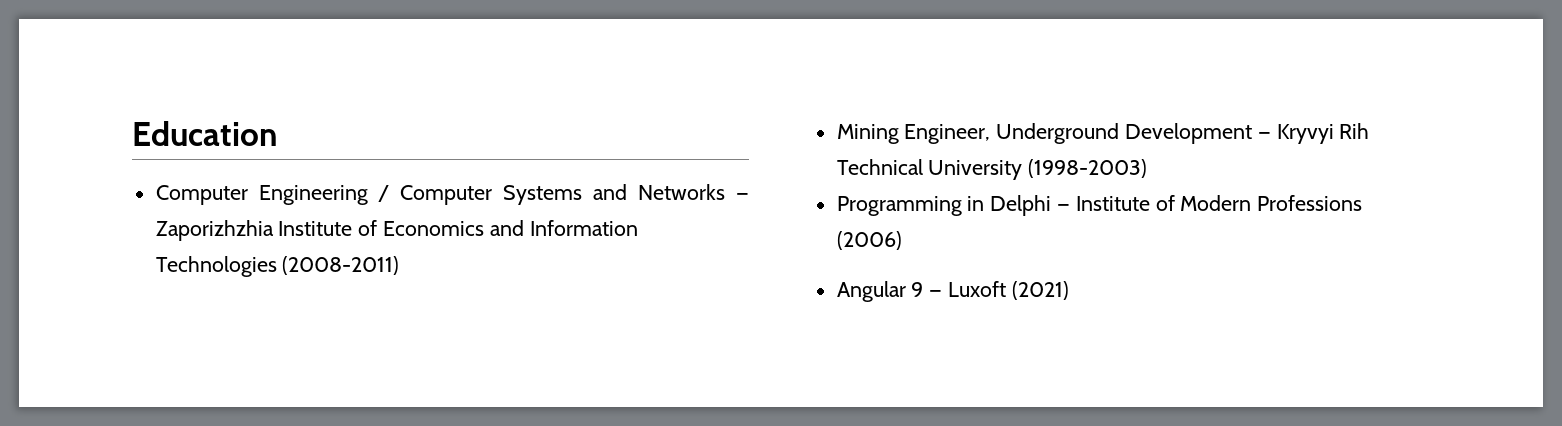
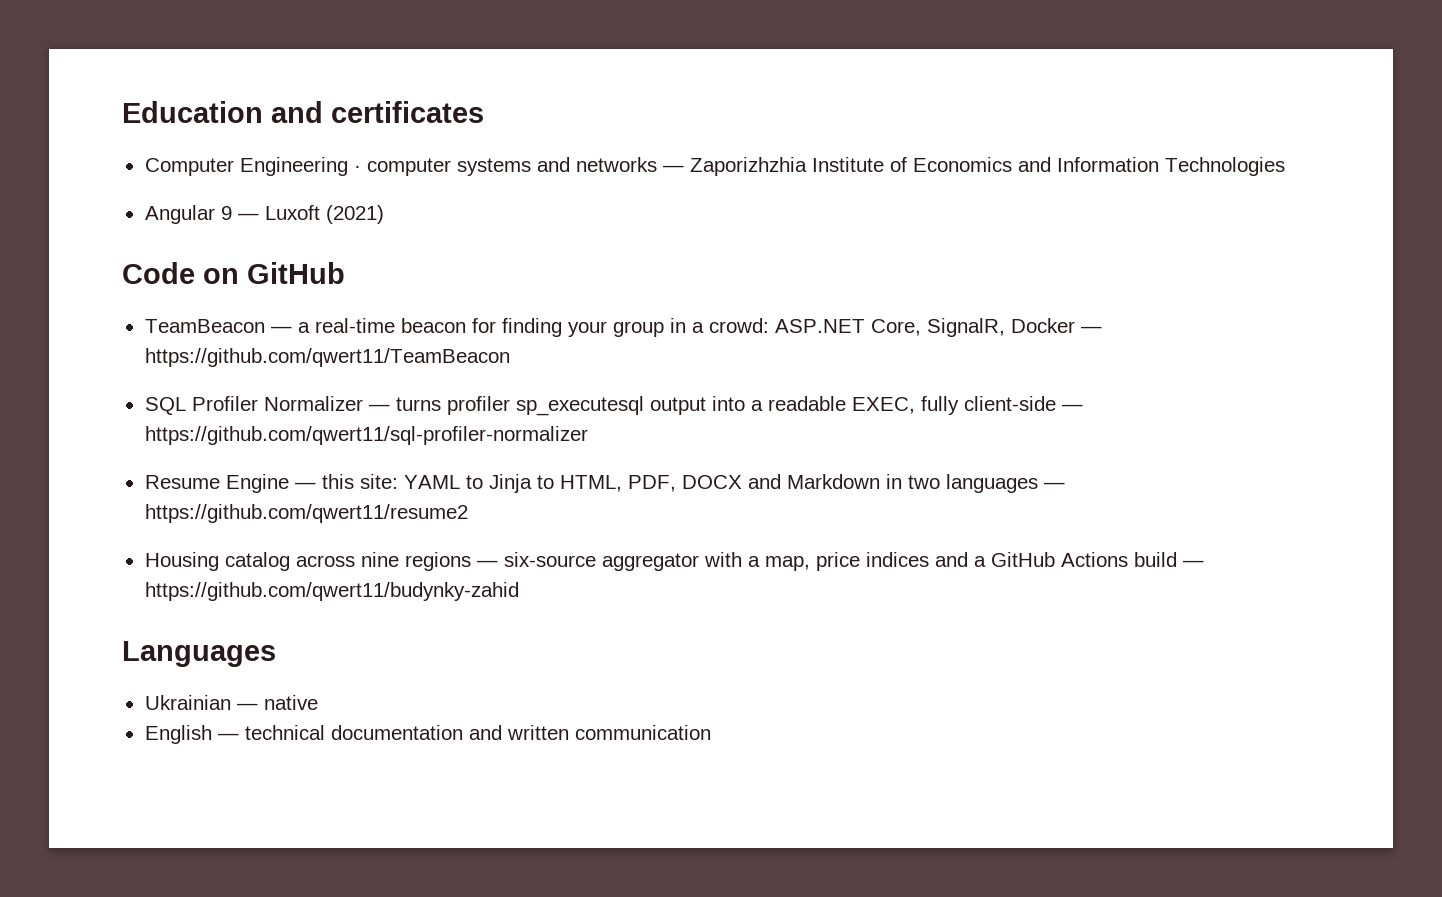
- Education
+ Education and certificates
- Computer Engineering / Computer Systems and Networks — Zaporizhzhia Institute of Economics and Information Technologies (2008-2011)
- Mining Engineer, Underground Development — Kryvyi Rih Technical University (1998-2003)
- Programming in Delphi — Institute of Modern Professions (2006)
+ Computer Engineering · computer systems and networks — Zaporizhzhia Institute of Economics and Information Technologies
+ Code on GitHub
+ TeamBeacon — a real-time beacon for finding your group in a crowd: ASP.NET Core, SignalR, Docker — https://github.com/qwert11/TeamBeacon
+ SQL Profiler Normalizer — turns profiler sp_executesql output into a readable EXEC, fully client-side — https://github.com/qwert11/sql-profiler-normalizer
+ Resume Engine — this site: YAML to Jinja to HTML, PDF, DOCX and Markdown in two languages — https://github.com/qwert11/resume2
+ Housing catalog across nine regions — six-source aggregator with a map, price indices and a GitHub Actions build — https://github.com/qwert11/budynky-zahid
+ Languages
+ Ukrainian — native
+ English — technical documentation and written communication

